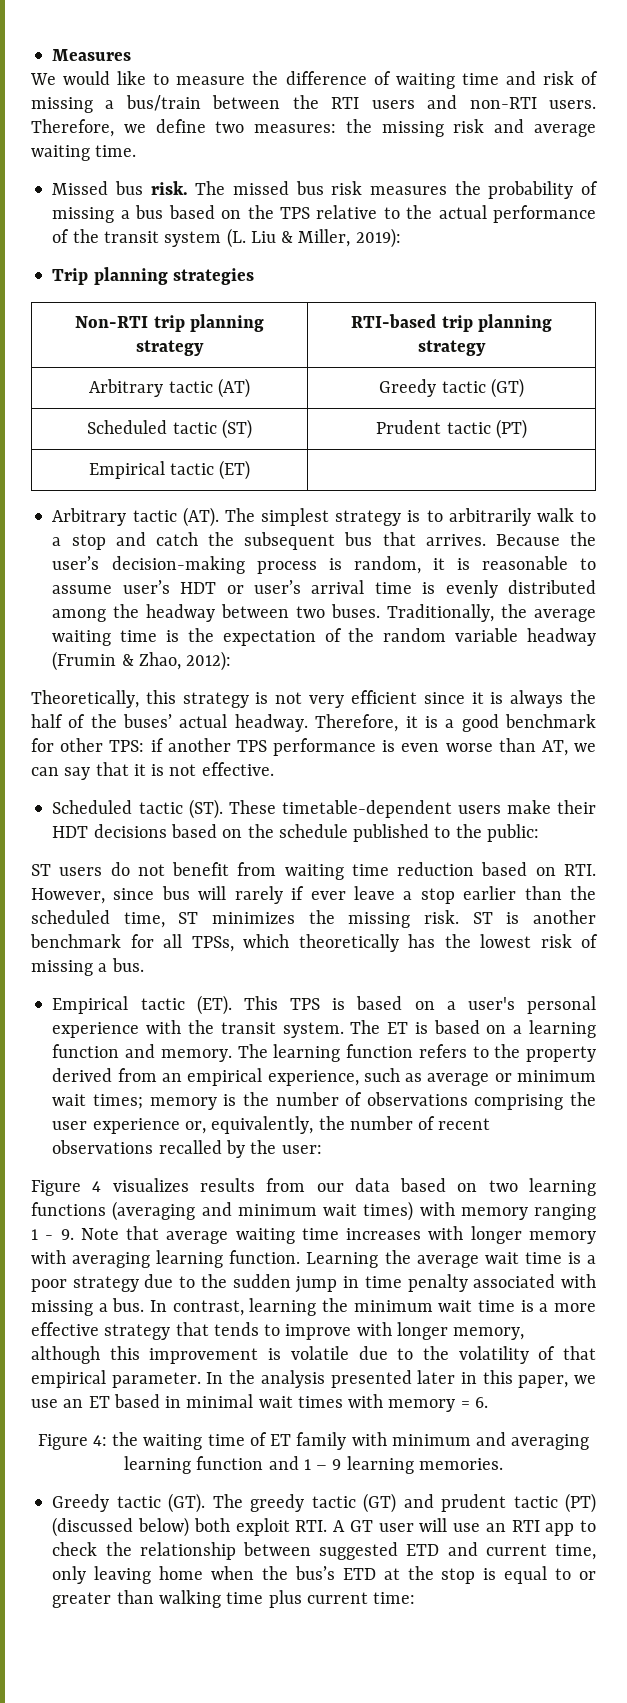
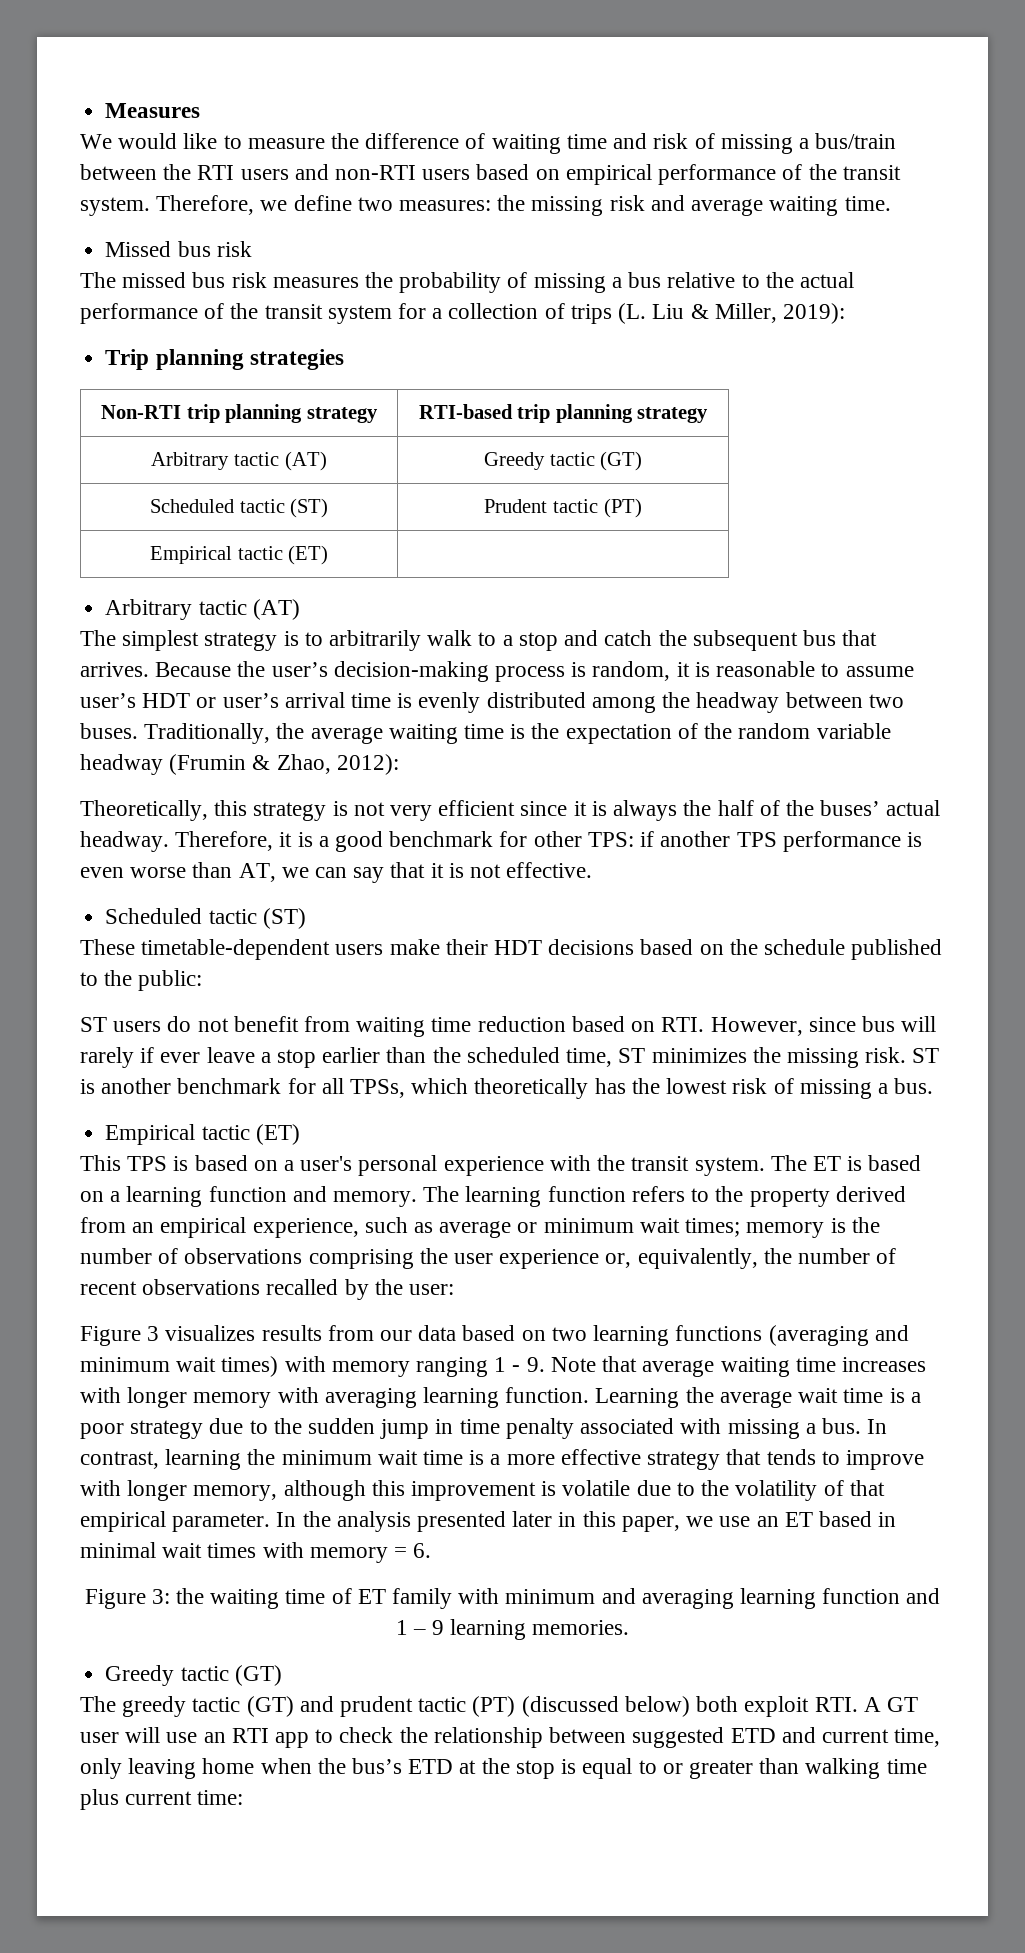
- We would like to measure the difference of waiting time and risk of missing a bus/train between the RTI users and non-RTI users.
+ We would like to measure the difference of waiting time and risk of missing a bus/train between the RTI users and non-RTI users based on empirical performance of the transit system.
- Missed bus risk. The missed bus risk measures the probability of missing a bus based on the TPS relative to the actual performance of the transit system (L. Liu & Miller, 2019):
+ Missed bus risk
+ The missed bus risk measures the probability of missing a bus relative to the actual performance of the transit system for a collection of trips (L. Liu & Miller, 2019):
  Empirical tactic (ET) |
- Arbitrary tactic (AT). The simplest strategy is to arbitrarily walk to a stop and catch the subsequent bus that arrives.
+ Arbitrary tactic (AT)
+ The simplest strategy is to arbitrarily walk to a stop and catch the subsequent bus that arrives.
  Therefore, it is a good benchmark for other TPS: if another TPS performance is even worse than AT, we can say that it is not effective.
- Scheduled tactic (ST). These timetable-dependent users make their HDT decisions based on the schedule published to the public:
+ Scheduled tactic (ST)
+ These timetable-dependent users make their HDT decisions based on the schedule published to the public:
  ST is another benchmark for all TPSs, which theoretically has the lowest risk of missing a bus.
- Empirical tactic (ET). This TPS is based on a user's personal experience with the transit system.
+ Empirical tactic (ET)
+ This TPS is based on a user's personal experience with the transit system.
- Figure 4 visualizes results from our data based on two learning functions (averaging and minimum wait times) with memory ranging 1 - 9. Note that average waiting time increases with longer memory with averaging learning function.
+ Figure 3 visualizes results from our data based on two learning functions (averaging and minimum wait times) with memory ranging 1 - 9. Note that average waiting time increases with longer memory with averaging learning function.
- Figure 4: the waiting time of ET family with minimum and averaging learning function and 1 – 9 learning memories.
- Greedy tactic (GT). The greedy tactic (GT) and prudent tactic (PT) (discussed below) both exploit RTI. A GT user will use an RTI app to check the relationship between suggested ETD and current time, only leaving home when the bus’s ETD at the stop is equal to or greater than walking time plus current time:
+ Figure 3: the waiting time of ET family with minimum and averaging learning function and 1 – 9 learning memories.
+ Greedy tactic (GT)
+ The greedy tactic (GT) and prudent tactic (PT) (discussed below) both exploit RTI. A GT user will use an RTI app to check the relationship between suggested ETD and current time, only leaving home when the bus’s ETD at the stop is equal to or greater than walking time plus current time:

